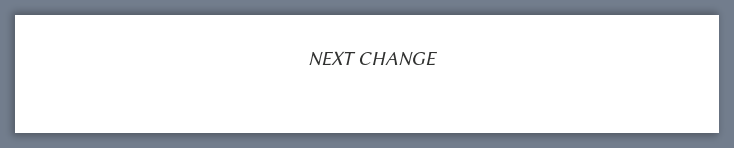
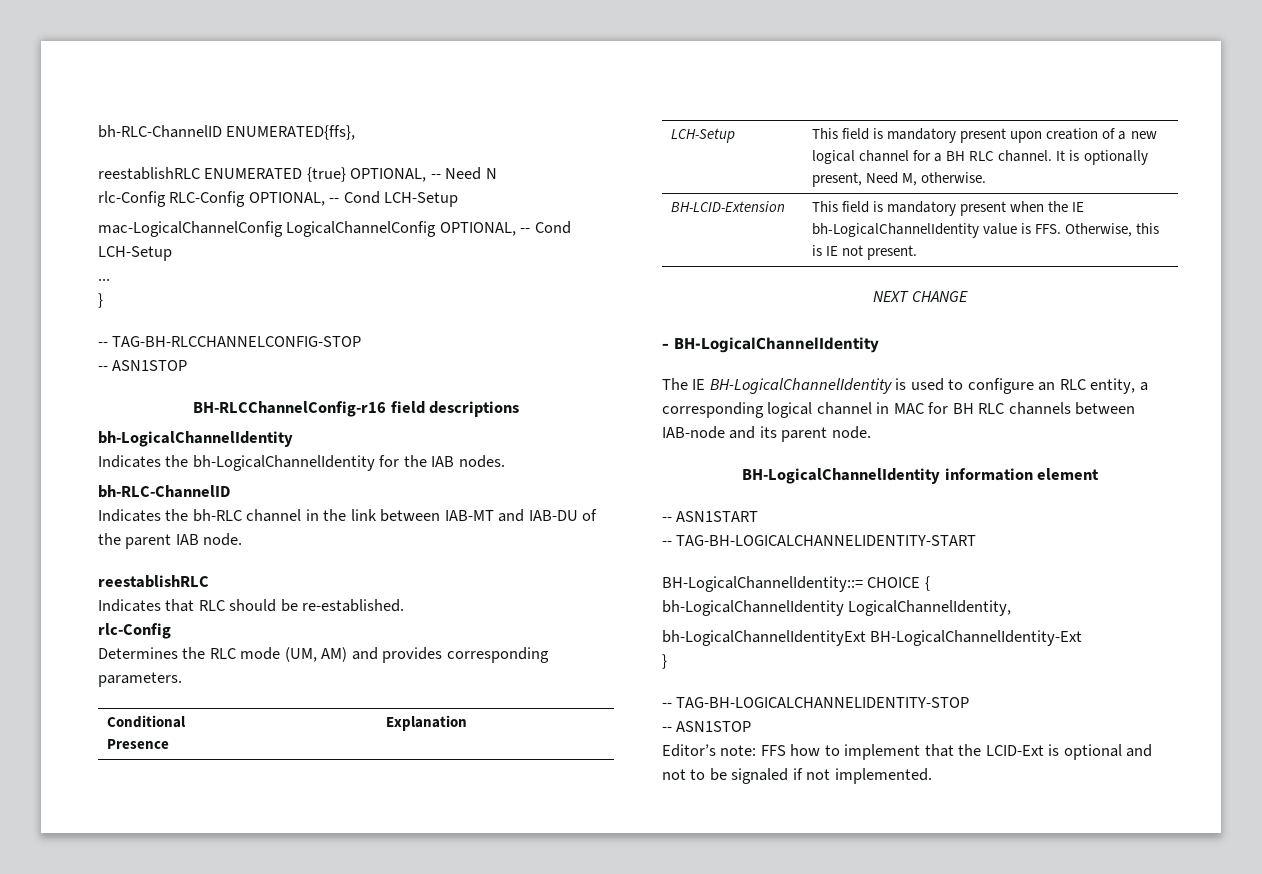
+ bh-RLC-ChannelID ENUMERATED{ffs},
+ reestablishRLC ENUMERATED {true} OPTIONAL, -- Need N
+ rlc-Config RLC-Config OPTIONAL, -- Cond LCH-Setup
+ mac-LogicalChannelConfig LogicalChannelConfig OPTIONAL, -- Cond LCH-Setup
+ ...
+ }
+ -- TAG-BH-RLCCHANNELCONFIG-STOP
+ -- ASN1STOP
+ BH-RLCChannelConfig-r16 field descriptions
+ bh-LogicalChannelIdentity
+ Indicates the bh-LogicalChannelIdentity for the IAB nodes.
+ bh-RLC-ChannelID
+ Indicates the bh-RLC channel in the link between IAB-MT and IAB-DU of the parent IAB node.
+ reestablishRLC
+ Indicates that RLC should be re-established.
+ rlc-Config
+ Determines the RLC mode (UM, AM) and provides corresponding parameters.
+ Conditional Presence | Explanation
+ LCH-Setup | This field is mandatory present upon creation of a new logical channel for a BH RLC channel. It is optionally present, Need M, otherwise.
+ BH-LCID-Extension | This field is mandatory present when the IE bh-LogicalChannelIdentity value is FFS. Otherwise, this is IE not present.
  NEXT CHANGE
+ – BH-LogicalChannelIdentity
+ The IE BH-LogicalChannelIdentity is used to configure an RLC entity, a corresponding logical channel in MAC for BH RLC channels between IAB-node and its parent node.
+ BH-LogicalChannelIdentity information element
+ -- ASN1START
+ -- TAG-BH-LOGICALCHANNELIDENTITY-START
+ BH-LogicalChannelIdentity::= CHOICE {
+ bh-LogicalChannelIdentity LogicalChannelIdentity,
+ bh-LogicalChannelIdentityExt BH-LogicalChannelIdentity-Ext
+ }
+ -- TAG-BH-LOGICALCHANNELIDENTITY-STOP
+ -- ASN1STOP
+ Editor’s note: FFS how to implement that the LCID-Ext is optional and not to be signaled if not implemented.

